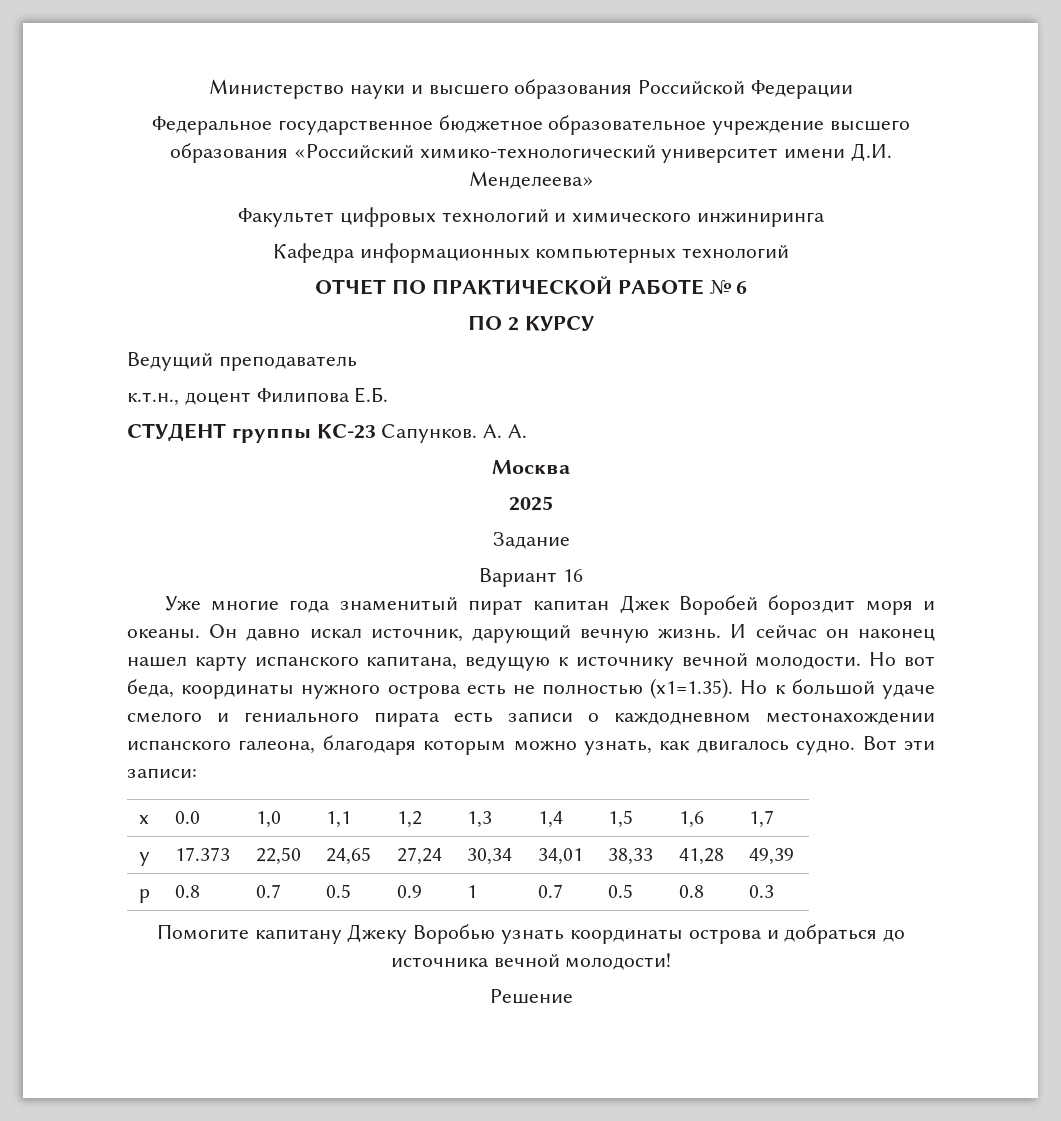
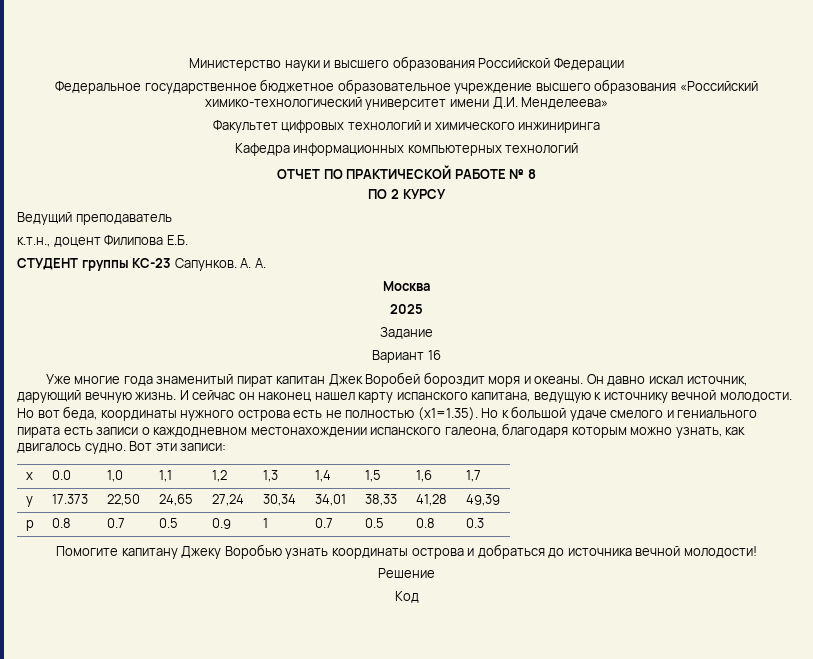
- ОТЧЕТ ПО ПРАКТИЧЕСКОЙ РАБОТЕ № 6
+ ОТЧЕТ ПО ПРАКТИЧЕСКОЙ РАБОТЕ № 8
+ Код

